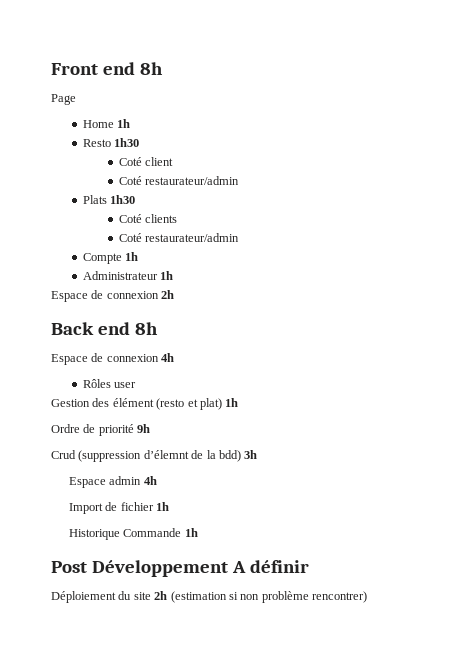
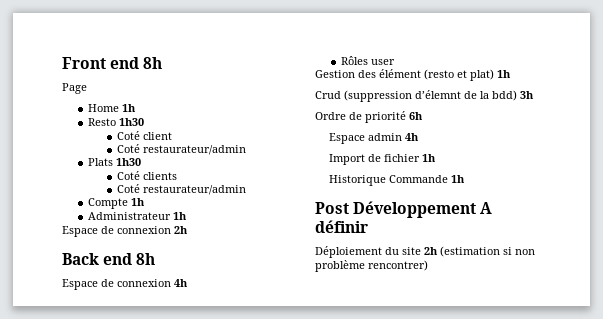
- Ordre de priorité 9h
+ Ordre de priorité 6h

